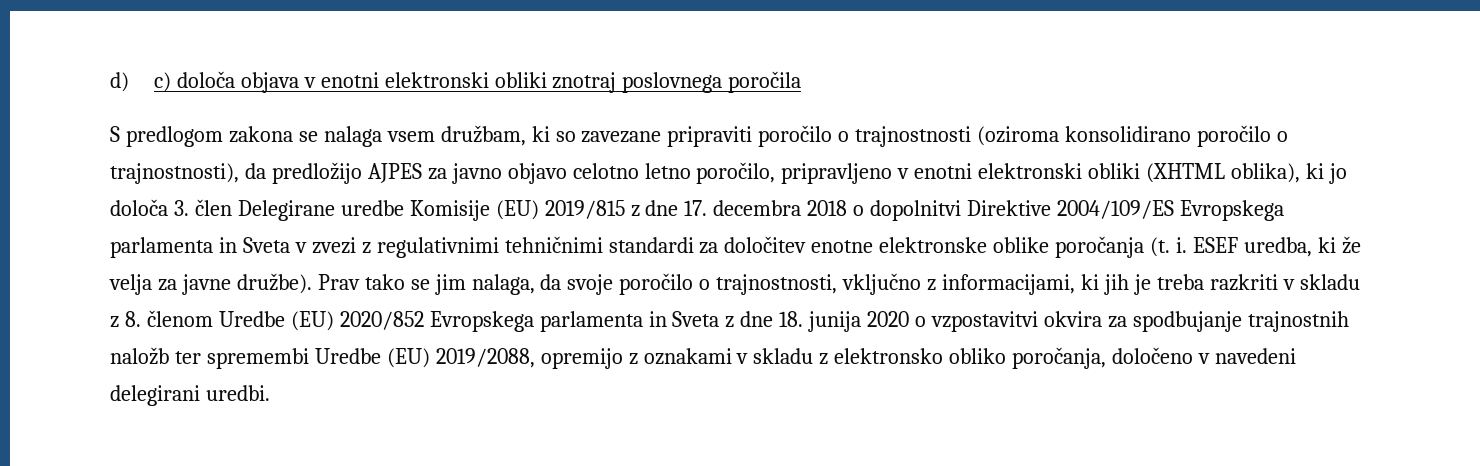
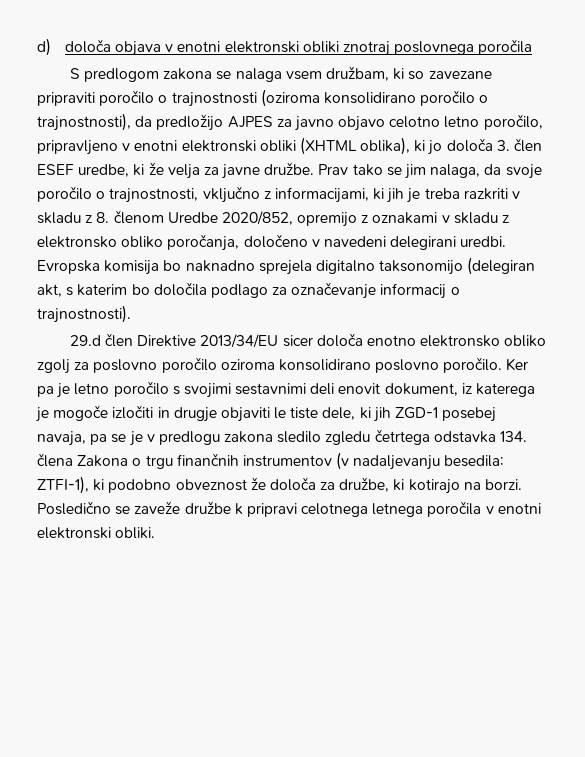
- d) c) določa objava v enotni elektronski obliki znotraj poslovnega poročila
+ d) določa objava v enotni elektronski obliki znotraj poslovnega poročila
- S predlogom zakona se nalaga vsem družbam, ki so zavezane pripraviti poročilo o trajnostnosti (oziroma konsolidirano poročilo o trajnostnosti), da predložijo AJPES za javno objavo celotno letno poročilo, pripravljeno v enotni elektronski obliki (XHTML oblika), ki jo določa 3. člen Delegirane uredbe Komisije (EU) 2019/815 z dne 17. decembra 2018 o dopolnitvi Direktive 2004/109/ES Evropskega parlamenta in Sveta v zvezi z regulativnimi tehničnimi standardi za določitev enotne elektronske oblike poročanja (t. i. ESEF uredba, ki že velja za javne družbe).
+ S predlogom zakona se nalaga vsem družbam, ki so zavezane pripraviti poročilo o trajnostnosti (oziroma konsolidirano poročilo o trajnostnosti), da predložijo AJPES za javno objavo celotno letno poročilo, pripravljeno v enotni elektronski obliki (XHTML oblika), ki jo določa 3. člen ESEF uredbe, ki že velja za javne družbe.
- Prav tako se jim nalaga, da svoje poročilo o trajnostnosti, vključno z informacijami, ki jih je treba razkriti v skladu z 8. členom Uredbe (EU) 2020/852 Evropskega parlamenta in Sveta z dne 18. junija 2020 o vzpostavitvi okvira za spodbujanje trajnostnih naložb ter spremembi Uredbe (EU) 2019/2088, opremijo z oznakami v skladu z elektronsko obliko poročanja, določeno v navedeni delegirani uredbi.
+ Prav tako se jim nalaga, da svoje poročilo o trajnostnosti, vključno z informacijami, ki jih je treba razkriti v skladu z 8. členom Uredbe 2020/852, opremijo z oznakami v skladu z elektronsko obliko poročanja, določeno v navedeni delegirani uredbi.
+ Evropska komisija bo naknadno sprejela digitalno taksonomijo (delegiran akt, s katerim bo določila podlago za označevanje informacij o trajnostnosti).
+ 29.d člen Direktive 2013/34/EU sicer določa enotno elektronsko obliko zgolj za poslovno poročilo oziroma konsolidirano poslovno poročilo. Ker pa je letno poročilo s svojimi sestavnimi deli enovit dokument, iz katerega je mogoče izločiti in drugje objaviti le tiste dele, ki jih ZGD-1 posebej navaja, pa se je v predlogu zakona sledilo zgledu četrtega odstavka 134. člena Zakona o trgu finančnih instrumentov (v nadaljevanju besedila: ZTFI-1), ki podobno obveznost že določa za družbe, ki kotirajo na borzi. Posledično se zaveže družbe k pripravi celotnega letnega poročila v enotni elektronski obliki.

